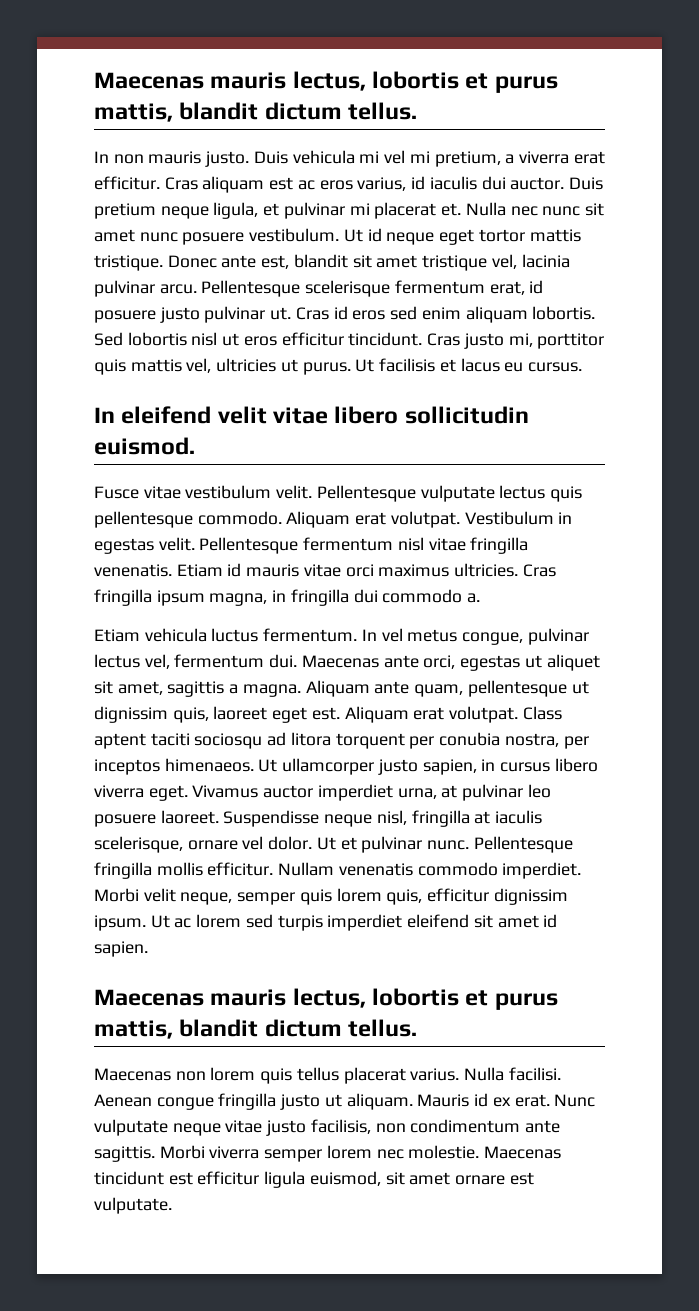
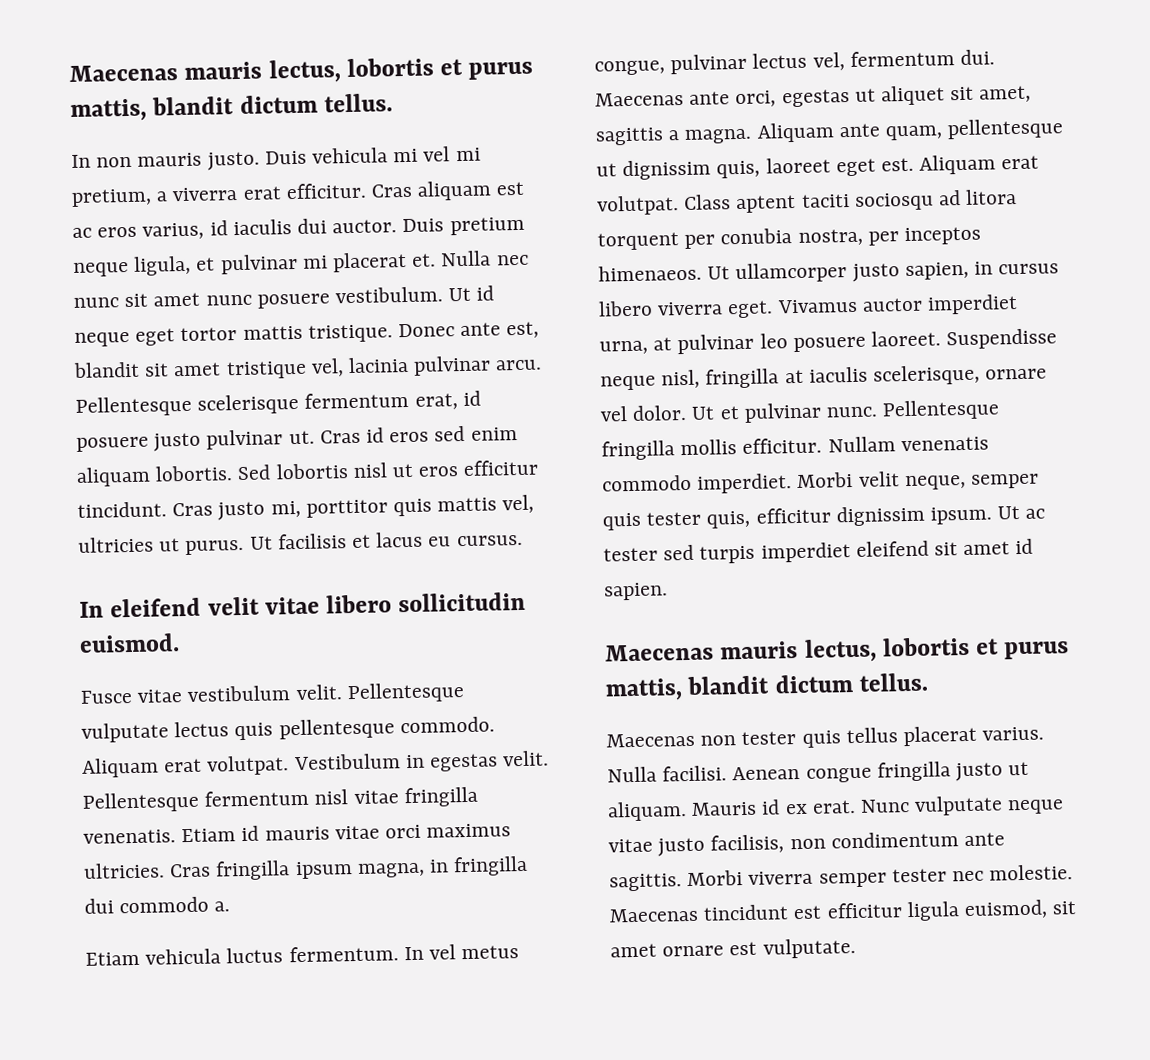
- Morbi velit neque, semper quis lorem quis, efficitur dignissim ipsum.
+ Morbi velit neque, semper quis tester quis, efficitur dignissim ipsum.
- Ut ac lorem sed turpis imperdiet eleifend sit amet id sapien.
+ Ut ac tester sed turpis imperdiet eleifend sit amet id sapien.
- Maecenas non lorem quis tellus placerat varius.
+ Maecenas non tester quis tellus placerat varius.
- Morbi viverra semper lorem nec molestie.
+ Morbi viverra semper tester nec molestie.

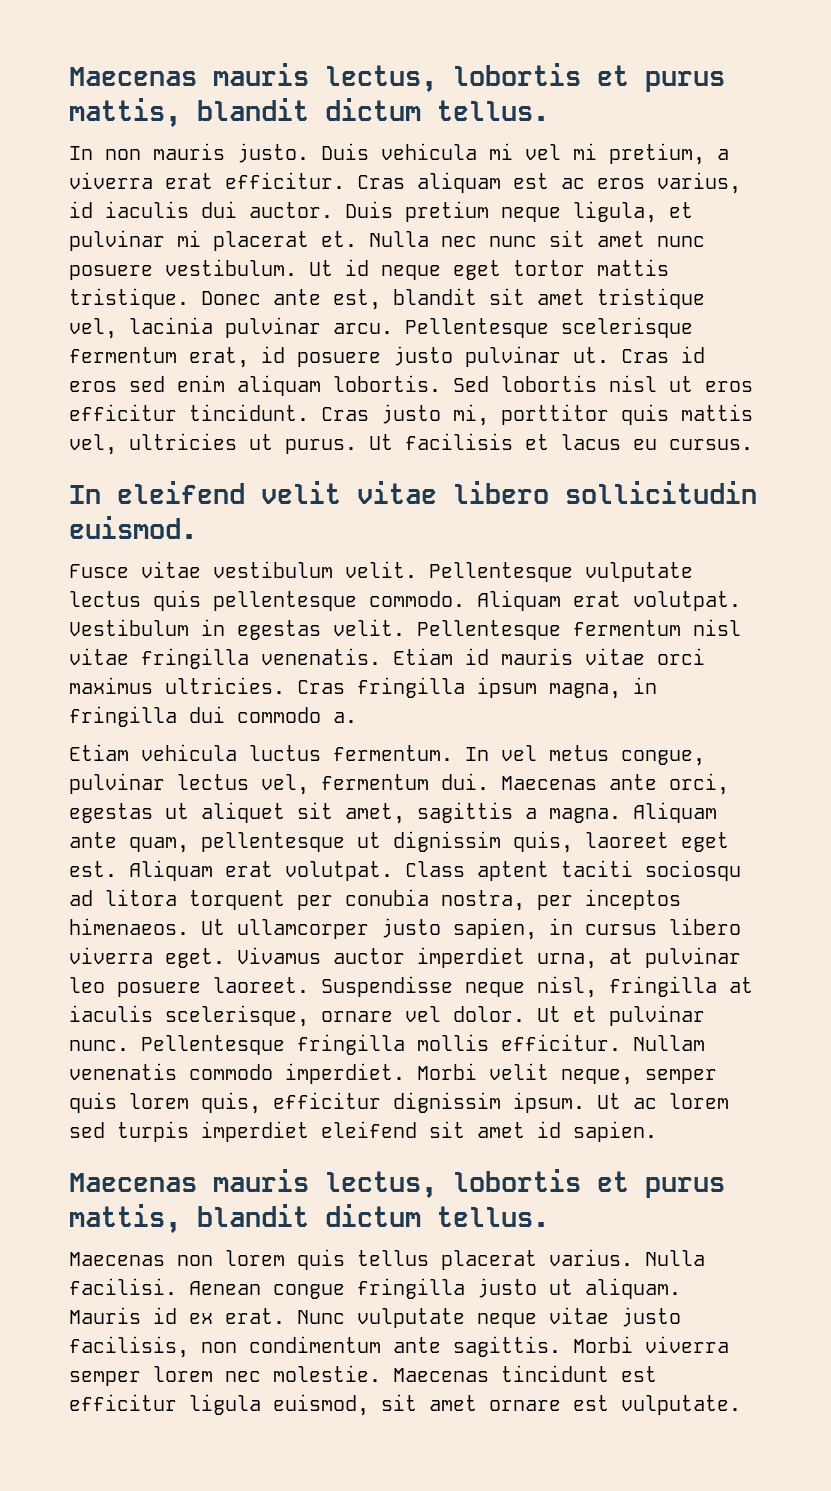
- Morbi velit neque, semper quis tester quis, efficitur dignissim ipsum.
+ Morbi velit neque, semper quis lorem quis, efficitur dignissim ipsum.
- Ut ac tester sed turpis imperdiet eleifend sit amet id sapien.
+ Ut ac lorem sed turpis imperdiet eleifend sit amet id sapien.
- Maecenas non tester quis tellus placerat varius.
+ Maecenas non lorem quis tellus placerat varius.
- Morbi viverra semper tester nec molestie.
+ Morbi viverra semper lorem nec molestie.

